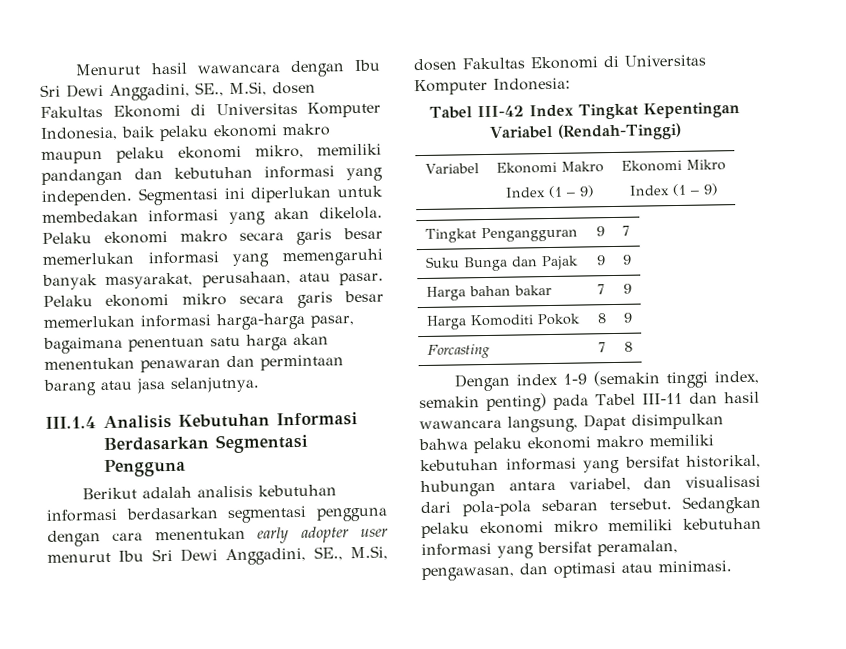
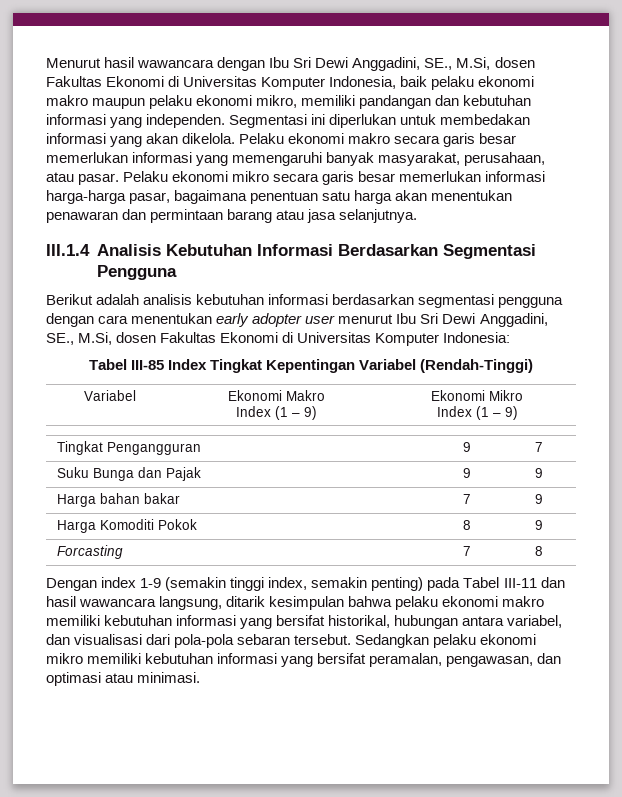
- Tabel III-42 Index Tingkat Kepentingan Variabel (Rendah-Tinggi)
+ Tabel III-85 Index Tingkat Kepentingan Variabel (Rendah-Tinggi)
- Dengan index 1-9 (semakin tinggi index, semakin penting) pada Tabel III-11 dan hasil wawancara langsung, Dapat disimpulkan bahwa pelaku ekonomi makro memiliki kebutuhan informasi yang bersifat historikal, hubungan antara variabel, dan visualisasi dari pola-pola sebaran tersebut.
+ Dengan index 1-9 (semakin tinggi index, semakin penting) pada Tabel III-11 dan hasil wawancara langsung, ditarik kesimpulan bahwa pelaku ekonomi makro memiliki kebutuhan informasi yang bersifat historikal, hubungan antara variabel, dan visualisasi dari pola-pola sebaran tersebut.

